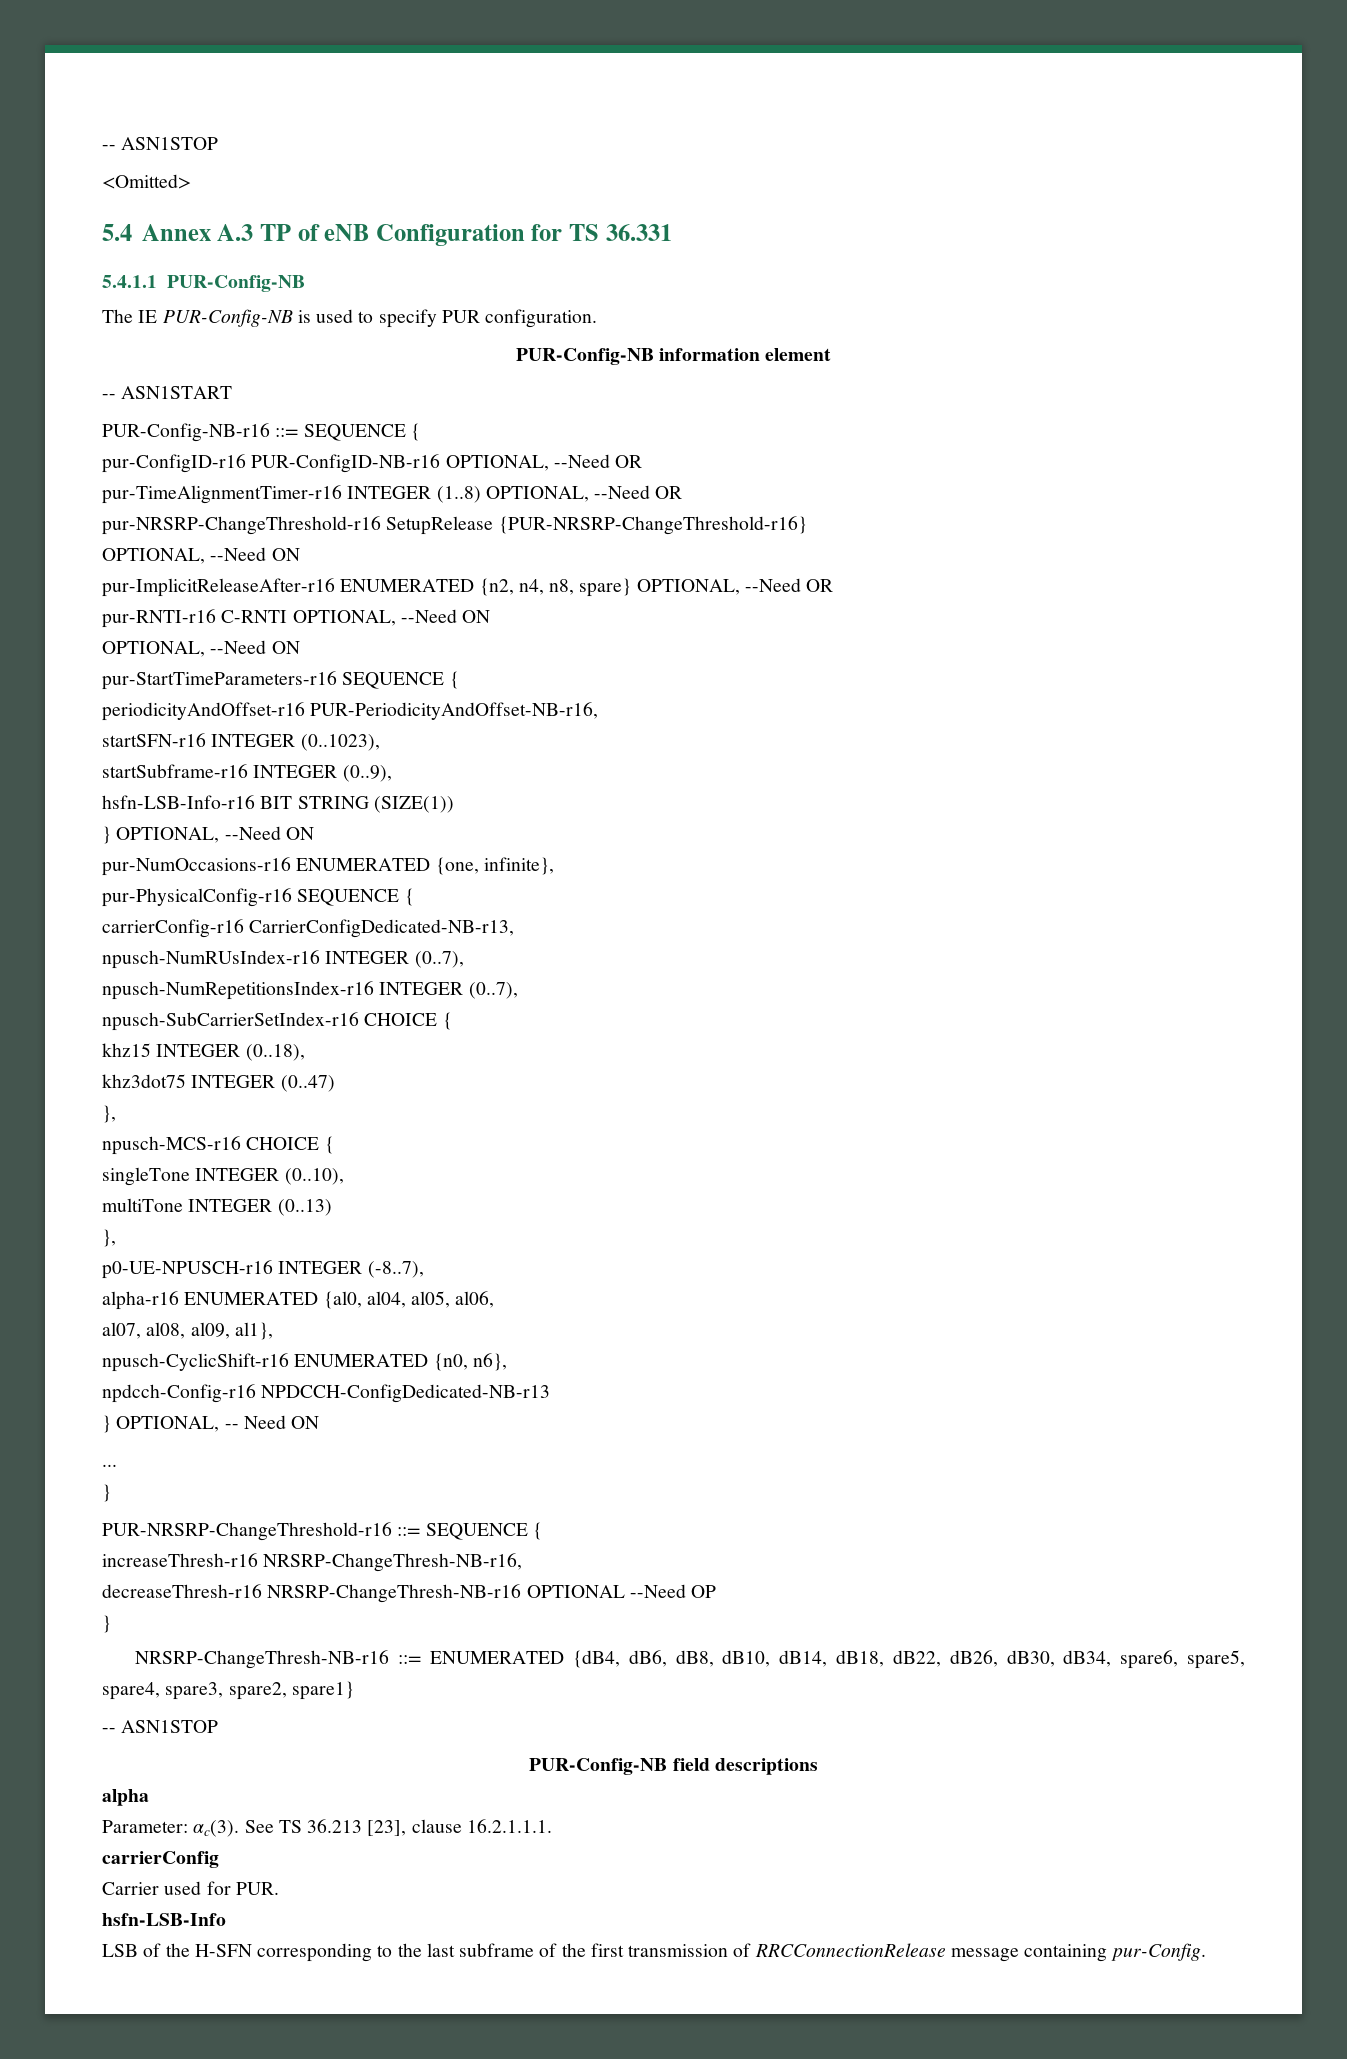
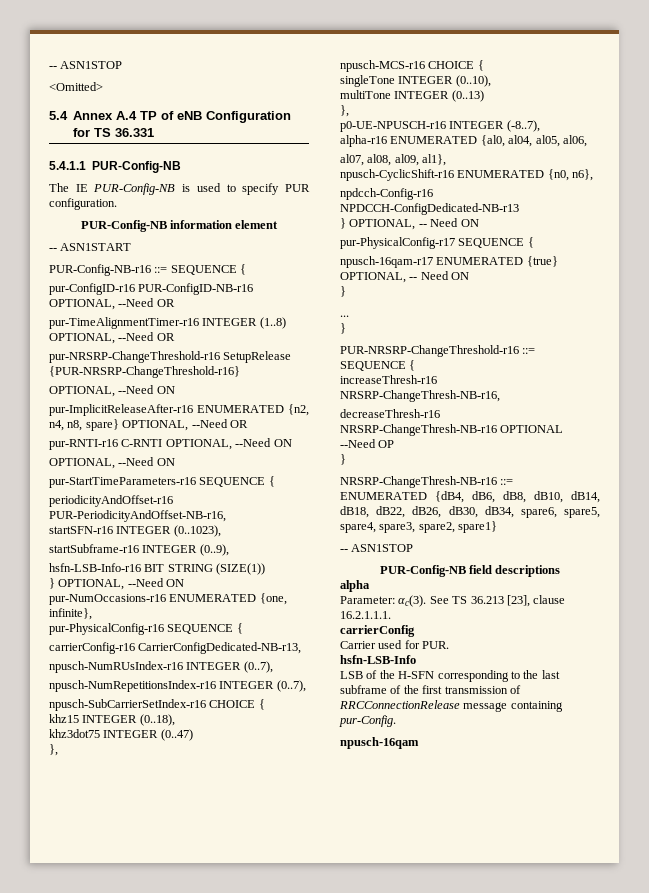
- 5.4 Annex A.3 TP of eNB Configuration for TS 36.331
+ 5.4 Annex A.4 TP of eNB Configuration for TS 36.331
+ pur-PhysicalConfig-r17 SEQUENCE {
+ npusch-16qam-r17 ENUMERATED {true} OPTIONAL, -- Need ON
+ }
+ npusch-16qam

